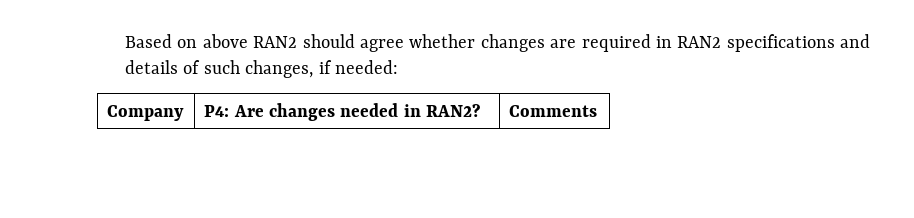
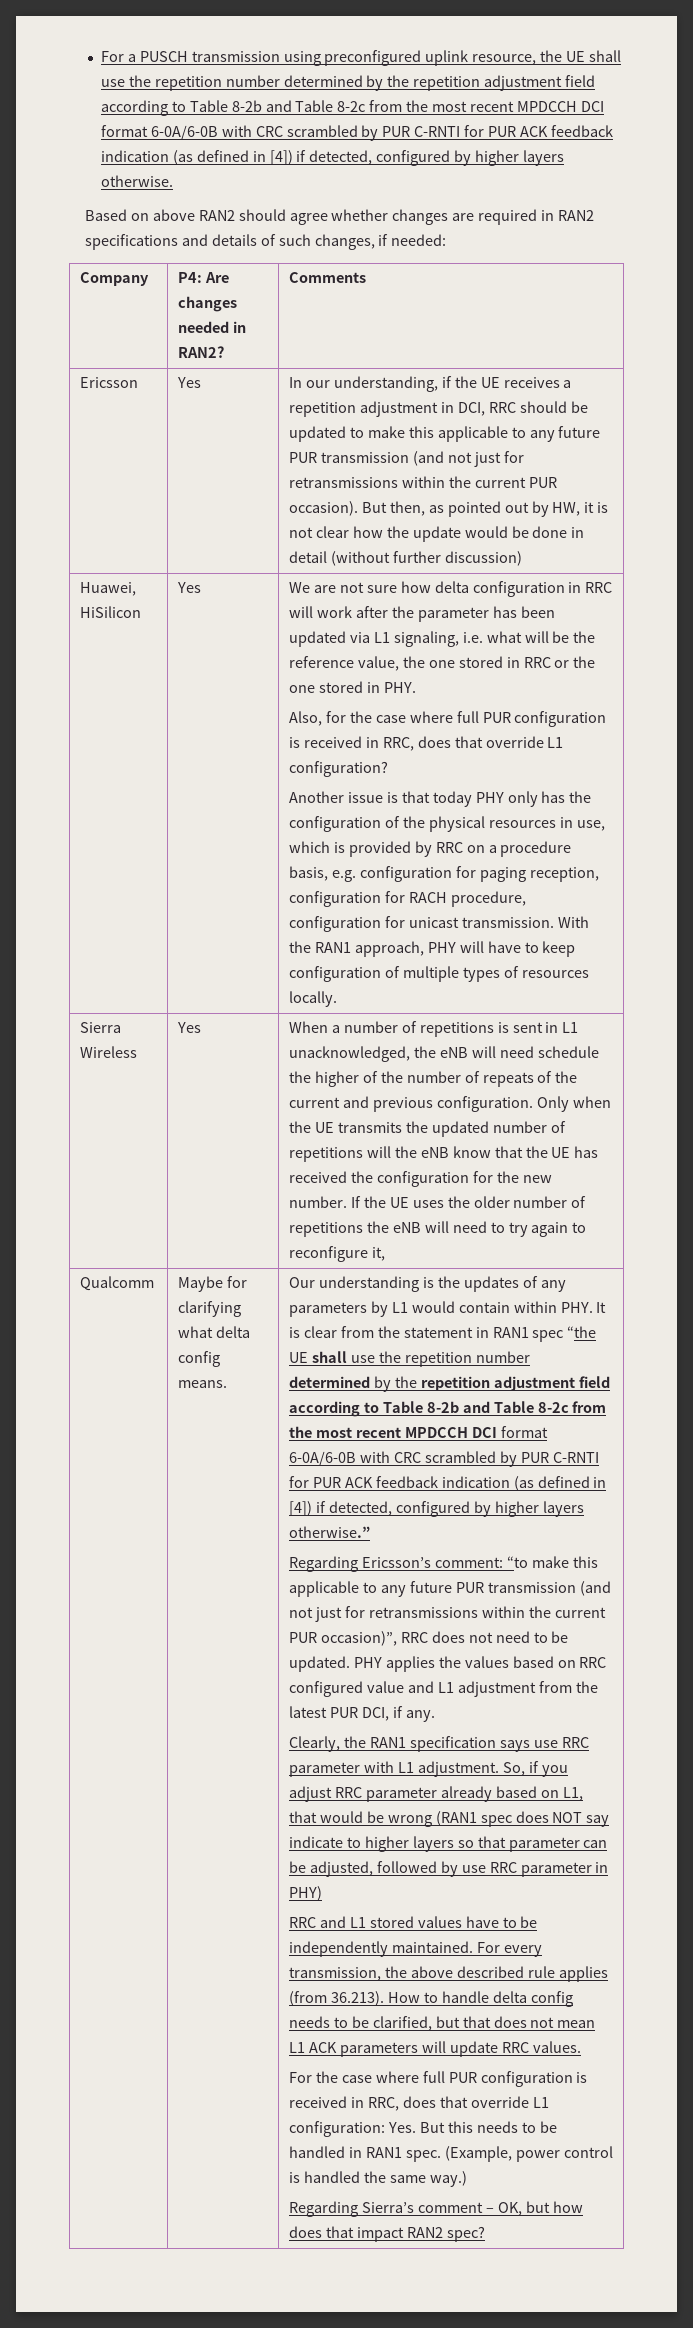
+ For a PUSCH transmission using preconfigured uplink resource, the UE shall use the repetition number determined by the repetition adjustment field according to Table 8-2b and Table 8-2c from the most recent MPDCCH DCI format 6-0A/6-0B with CRC scrambled by PUR C-RNTI for PUR ACK feedback indication (as defined in [4]) if detected, configured by higher layers otherwise.
+ Ericsson | Yes | In our understanding, if the UE receives a repetition adjustment in DCI, RRC should be updated to make this applicable to any future PUR transmission (and not just for retransmissions within the current PUR occasion). But then, as pointed out by HW, it is not clear how the update would be done in detail (without further discussion)
+ Huawei, HiSilicon | Yes | We are not sure how delta configuration in RRC will work after the parameter has been updated via L1 signaling, i.e. what will be the reference value, the one stored in RRC or the one stored in PHY.
+ Also, for the case where full PUR configuration is received in RRC, does that override L1 configuration?
+ Another issue is that today PHY only has the configuration of the physical resources in use, which is provided by RRC on a procedure basis, e.g. configuration for paging reception, configuration for RACH procedure, configuration for unicast transmission. With the RAN1 approach, PHY will have to keep configuration of multiple types of resources locally.
+ Sierra Wireless | Yes | When a number of repetitions is sent in L1 unacknowledged, the eNB will need schedule the higher of the number of repeats of the current and previous configuration. Only when the UE transmits the updated number of repetitions will the eNB know that the UE has received the configuration for the new number. If the UE uses the older number of repetitions the eNB will need to try again to reconfigure it,
+ Qualcomm | Maybe for clarifying what delta config means. | Our understanding is the updates of any parameters by L1 would contain within PHY. It is clear from the statement in RAN1 spec “the UE shall use the repetition number determined by the repetition adjustment field according to Table 8-2b and Table 8-2c from the most recent MPDCCH DCI format 6-0A/6-0B with CRC scrambled by PUR C-RNTI for PUR ACK feedback indication (as defined in [4]) if detected, configured by higher layers otherwise.”
+ Regarding Ericsson’s comment: “to make this applicable to any future PUR transmission (and not just for retransmissions within the current PUR occasion)”, RRC does not need to be updated. PHY applies the values based on RRC configured value and L1 adjustment from the latest PUR DCI, if any.
+ Clearly, the RAN1 specification says use RRC parameter with L1 adjustment. So, if you adjust RRC parameter already based on L1, that would be wrong (RAN1 spec does NOT say indicate to higher layers so that parameter can be adjusted, followed by use RRC parameter in PHY)
+ RRC and L1 stored values have to be independently maintained. For every transmission, the above described rule applies (from 36.213). How to handle delta config needs to be clarified, but that does not mean L1 ACK parameters will update RRC values.
+ For the case where full PUR configuration is received in RRC, does that override L1 configuration: Yes. But this needs to be handled in RAN1 spec. (Example, power control is handled the same way.)
+ Regarding Sierra’s comment – OK, but how does that impact RAN2 spec?

